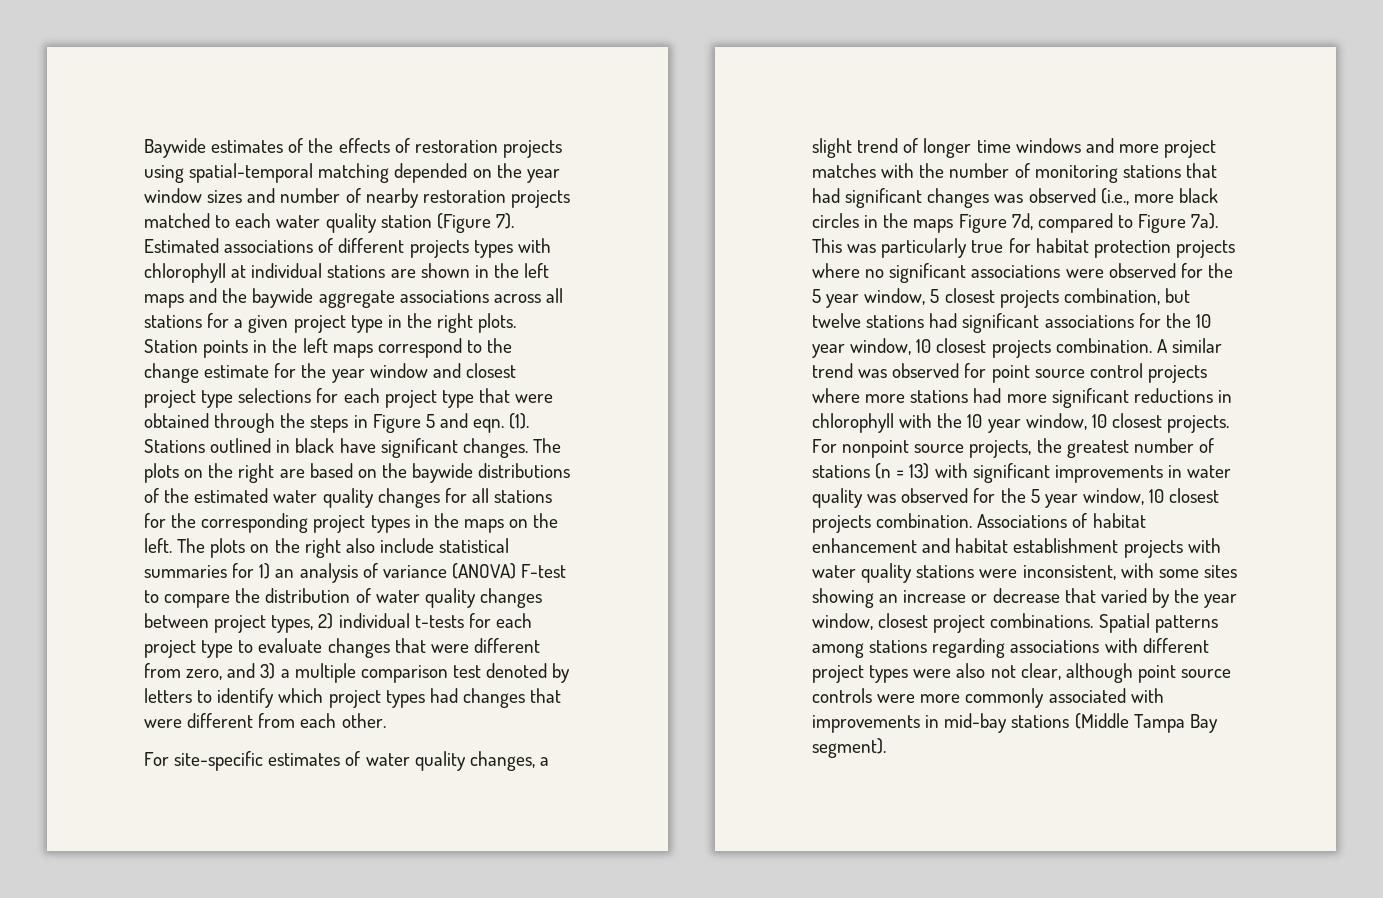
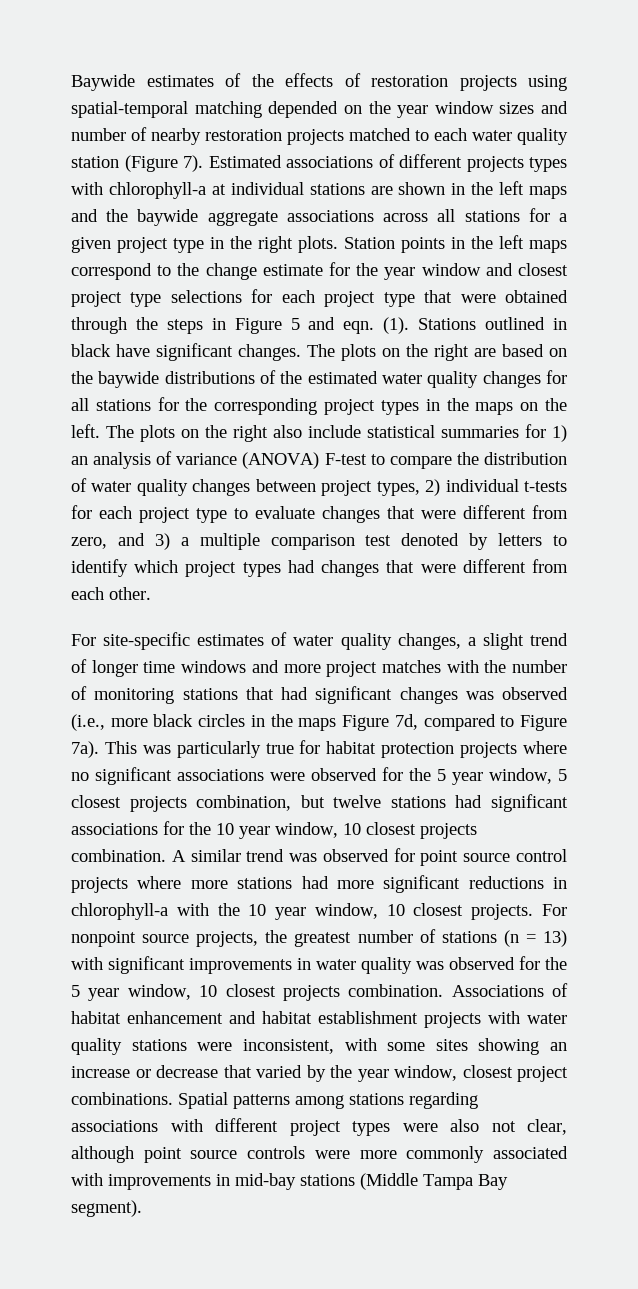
- Estimated associations of different projects types with chlorophyll at individual stations are shown in the left maps and the baywide aggregate associations across all stations for a given project type in the right plots.
+ Estimated associations of different projects types with chlorophyll-a at individual stations are shown in the left maps and the baywide aggregate associations across all stations for a given project type in the right plots.
- A similar trend was observed for point source control projects where more stations had more significant reductions in chlorophyll with the 10 year window, 10 closest projects.
+ A similar trend was observed for point source control projects where more stations had more significant reductions in chlorophyll-a with the 10 year window, 10 closest projects.

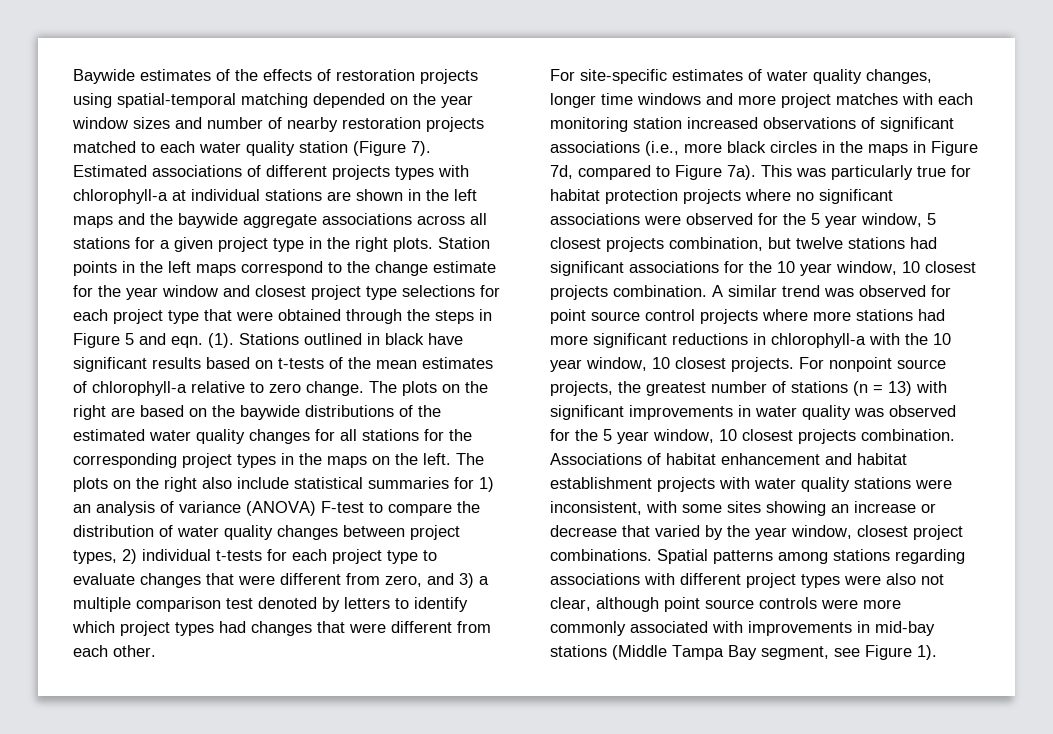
- Stations outlined in black have significant changes.
+ Stations outlined in black have significant results based on t-tests of the mean estimates of chlorophyll-a relative to zero change.
- For site-specific estimates of water quality changes, a slight trend of longer time windows and more project matches with the number of monitoring stations that had significant changes was observed (i.e., more black circles in the maps Figure 7d, compared to Figure 7a).
+ For site-specific estimates of water quality changes, longer time windows and more project matches with each monitoring station increased observations of significant associations (i.e., more black circles in the maps in Figure 7d, compared to Figure 7a).
- Spatial patterns among stations regarding associations with different project types were also not clear, although point source controls were more commonly associated with improvements in mid-bay stations (Middle Tampa Bay segment).
+ Spatial patterns among stations regarding associations with different project types were also not clear, although point source controls were more commonly associated with improvements in mid-bay stations (Middle Tampa Bay segment, see Figure 1).

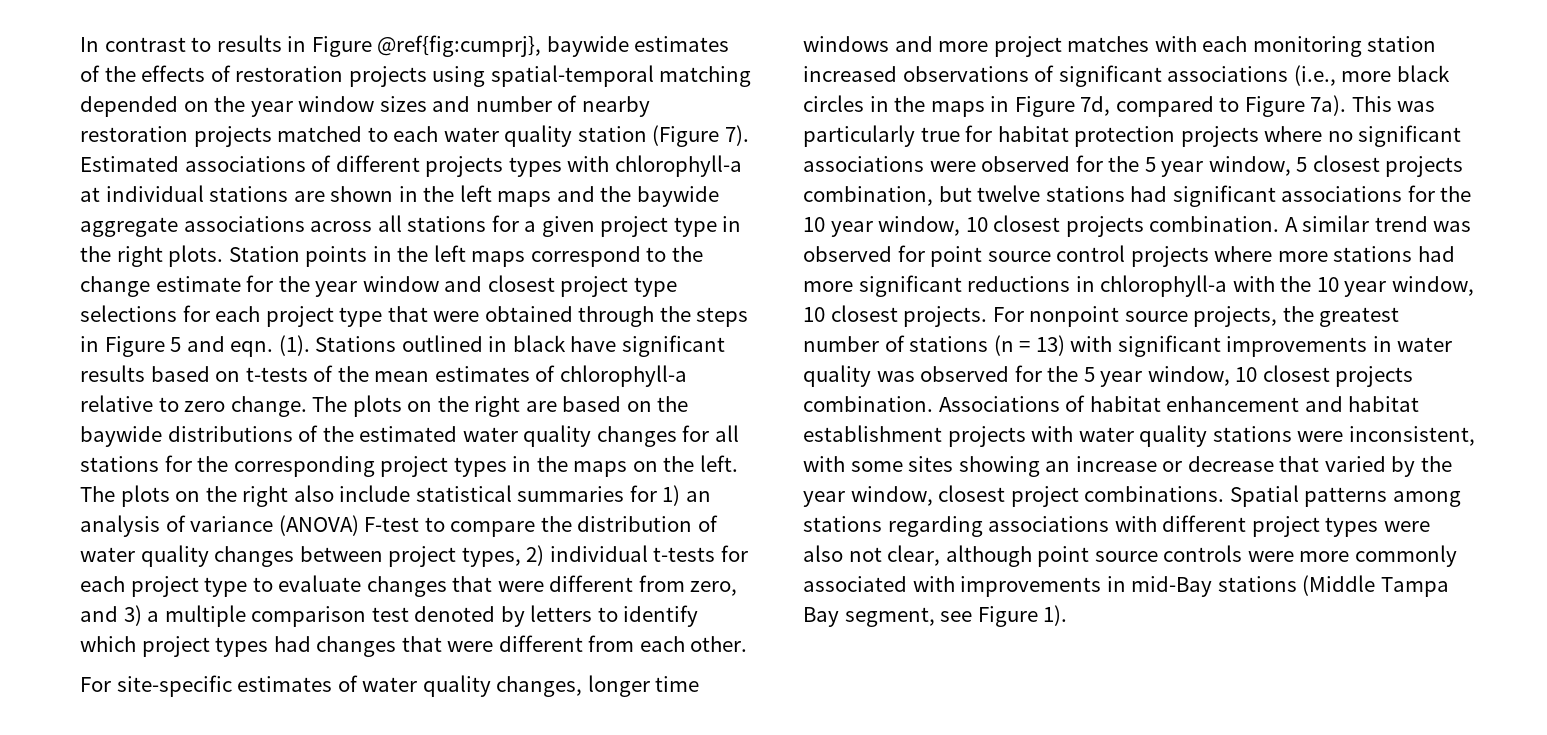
- Baywide estimates of the effects of restoration projects using spatial-temporal matching depended on the year window sizes and number of nearby restoration projects matched to each water quality station (Figure 7).
+ In contrast to results in Figure @ref{fig:cumprj}, baywide estimates of the effects of restoration projects using spatial-temporal matching depended on the year window sizes and number of nearby restoration projects matched to each water quality station (Figure 7).
- Spatial patterns among stations regarding associations with different project types were also not clear, although point source controls were more commonly associated with improvements in mid-bay stations (Middle Tampa Bay segment, see Figure 1).
+ Spatial patterns among stations regarding associations with different project types were also not clear, although point source controls were more commonly associated with improvements in mid-Bay stations (Middle Tampa Bay segment, see Figure 1).

